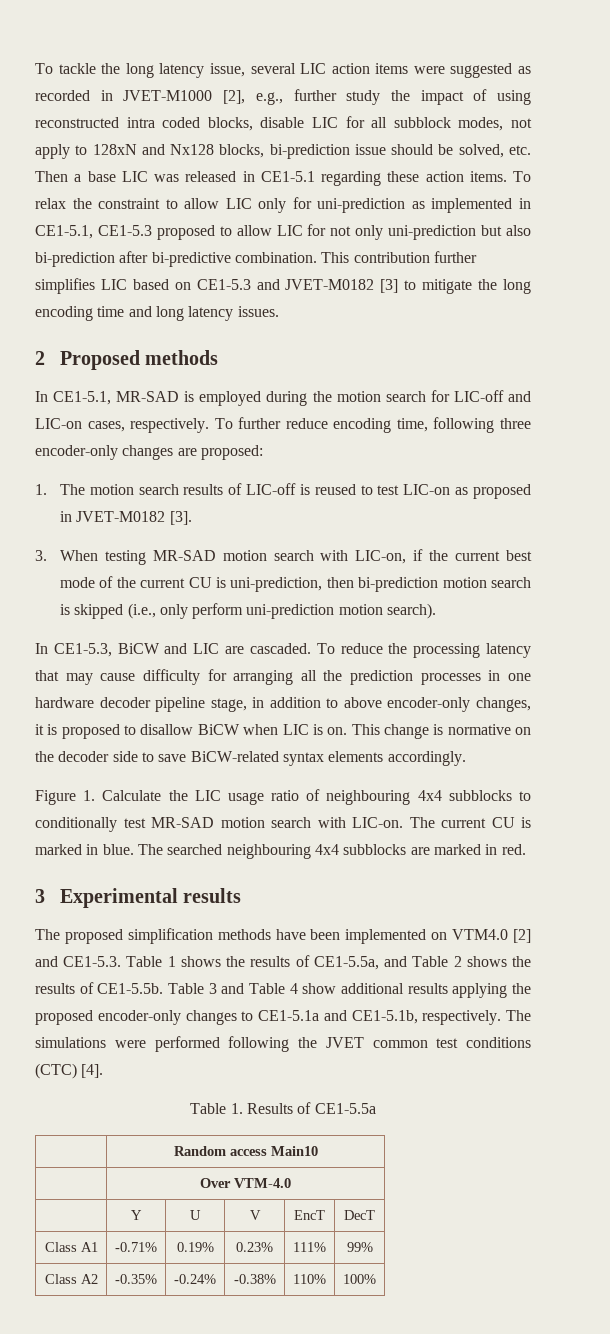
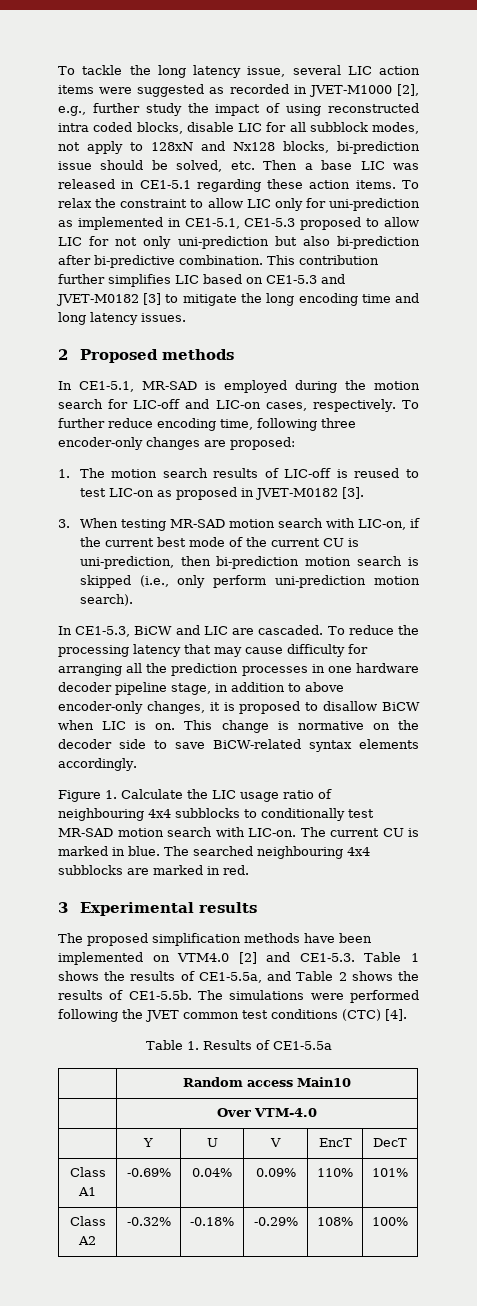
- The proposed simplification methods have been implemented on VTM4.0 [2] and CE1-5.3. Table 1 shows the results of CE1-5.5a, and Table 2 shows the results of CE1-5.5b. Table 3 and Table 4 show additional results applying the proposed encoder-only changes to CE1-5.1a and CE1-5.1b, respectively. The simulations were performed following the JVET common test conditions (CTC) [4].
+ The proposed simplification methods have been implemented on VTM4.0 [2] and CE1-5.3. Table 1 shows the results of CE1-5.5a, and Table 2 shows the results of CE1-5.5b. The simulations were performed following the JVET common test conditions (CTC) [4].
- Class A1 | -0.71% | 0.19% | 0.23% | 111% | 99%
- Class A2 | -0.35% | -0.24% | -0.38% | 110% | 100%
+ Class A1 | -0.69% | 0.04% | 0.09% | 110% | 101%
+ Class A2 | -0.32% | -0.18% | -0.29% | 108% | 100%

